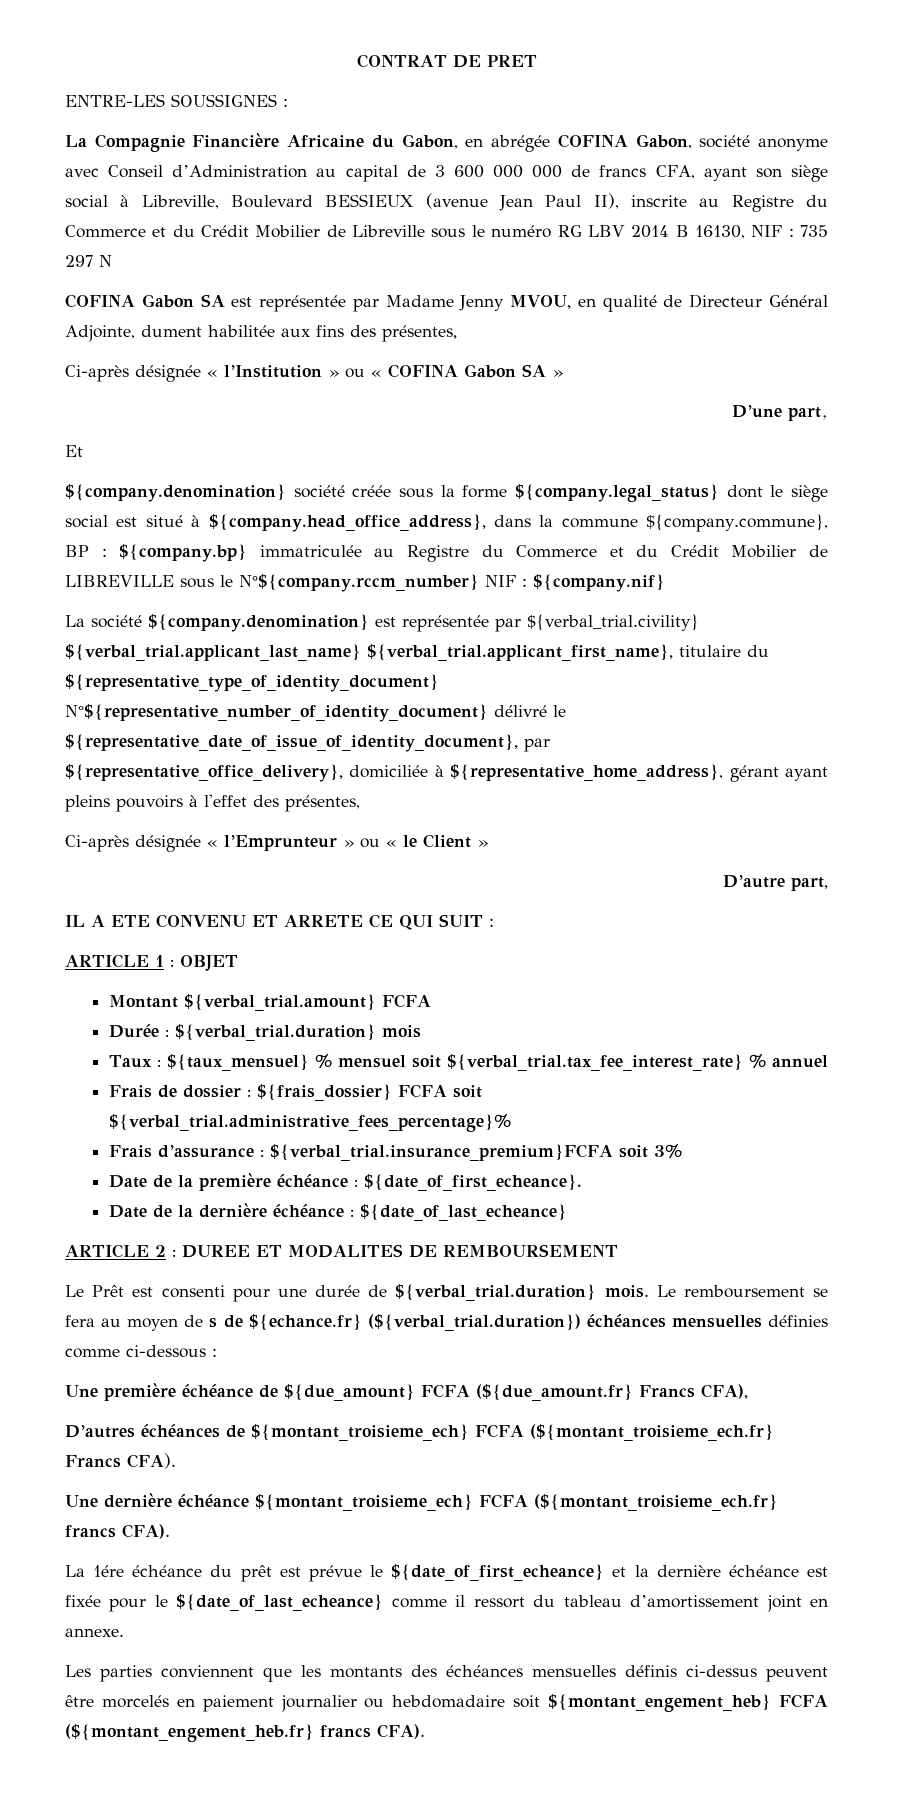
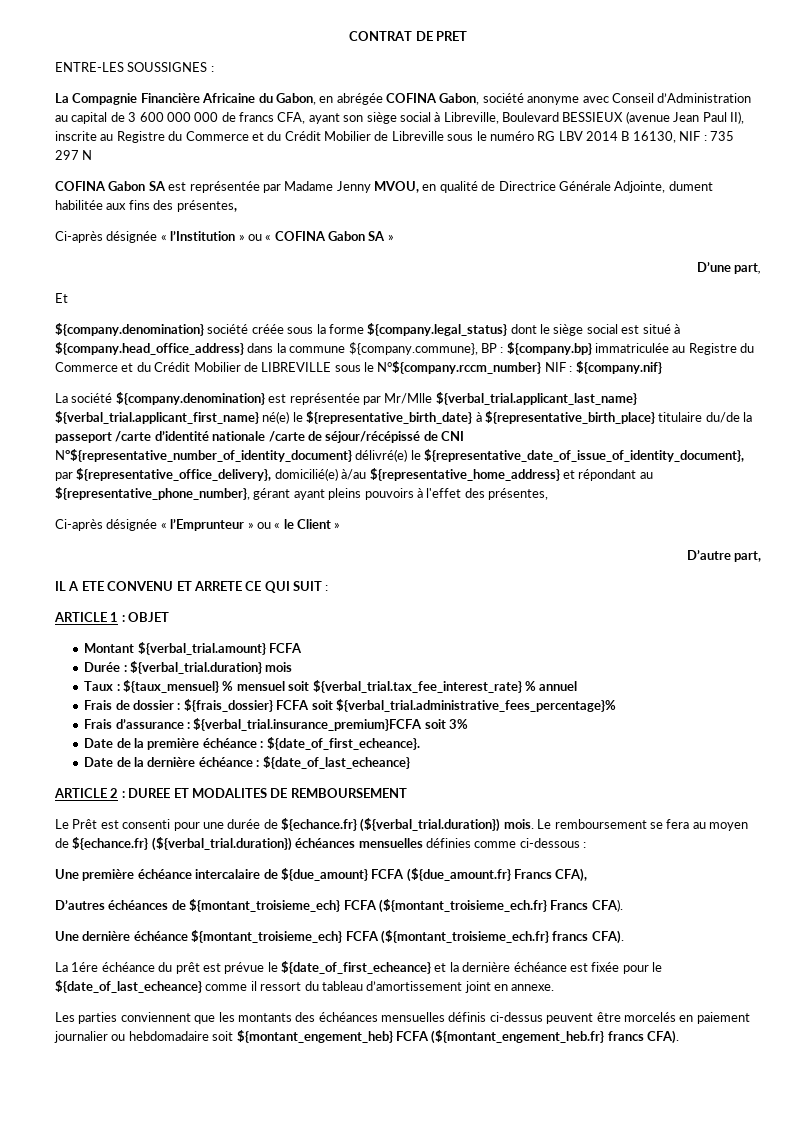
- COFINA Gabon SA est représentée par Madame Jenny MVOU, en qualité de Directeur Général Adjointe, dument habilitée aux fins des présentes,
+ COFINA Gabon SA est représentée par Madame Jenny MVOU, en qualité de Directrice Générale Adjointe, dument habilitée aux fins des présentes,
- ${company.denomination} société créée sous la forme ${company.legal_status} dont le siège social est situé à ${company.head_office_address}, dans la commune ${company.commune}, BP : ${company.bp} immatriculée au Registre du Commerce et du Crédit Mobilier de LIBREVILLE sous le N°${company.rccm_number} NIF : ${company.nif}
+ ${company.denomination} société créée sous la forme ${company.legal_status} dont le siège social est situé à ${company.head_office_address} dans la commune ${company.commune}, BP : ${company.bp} immatriculée au Registre du Commerce et du Crédit Mobilier de LIBREVILLE sous le N°${company.rccm_number} NIF : ${company.nif}
- La société ${company.denomination} est représentée par ${verbal_trial.civility} ${verbal_trial.applicant_last_name} ${verbal_trial.applicant_first_name}, titulaire du ${representative_type_of_identity_document} N°${representative_number_of_identity_document} délivré le ${representative_date_of_issue_of_identity_document}, par ${representative_office_delivery}, domiciliée à ${representative_home_address}, gérant ayant pleins pouvoirs à l'effet des présentes,
+ La société ${company.denomination} est représentée par Mr/Mlle ${verbal_trial.applicant_last_name} ${verbal_trial.applicant_first_name} né(e) le ${representative_birth_date} à ${representative_birth_place} titulaire du/de la passeport /carte d’identité nationale /carte de séjour/récépissé de CNI N°${representative_number_of_identity_document} délivré(e) le ${representative_date_of_issue_of_identity_document}, par ${representative_office_delivery}, domicilié(e) à/au ${representative_home_address} et répondant au ${representative_phone_number}, gérant ayant pleins pouvoirs à l'effet des présentes,
- Le Prêt est consenti pour une durée de ${verbal_trial.duration} mois.
+ Le Prêt est consenti pour une durée de ${echance.fr} (${verbal_trial.duration}) mois.
- Le remboursement se fera au moyen de s de ${echance.fr} (${verbal_trial.duration}) échéances mensuelles définies comme ci-dessous :
+ Le remboursement se fera au moyen de ${echance.fr} (${verbal_trial.duration}) échéances mensuelles définies comme ci-dessous :
- Une première échéance de ${due_amount} FCFA (${due_amount.fr} Francs CFA),
+ Une première échéance intercalaire de ${due_amount} FCFA (${due_amount.fr} Francs CFA),

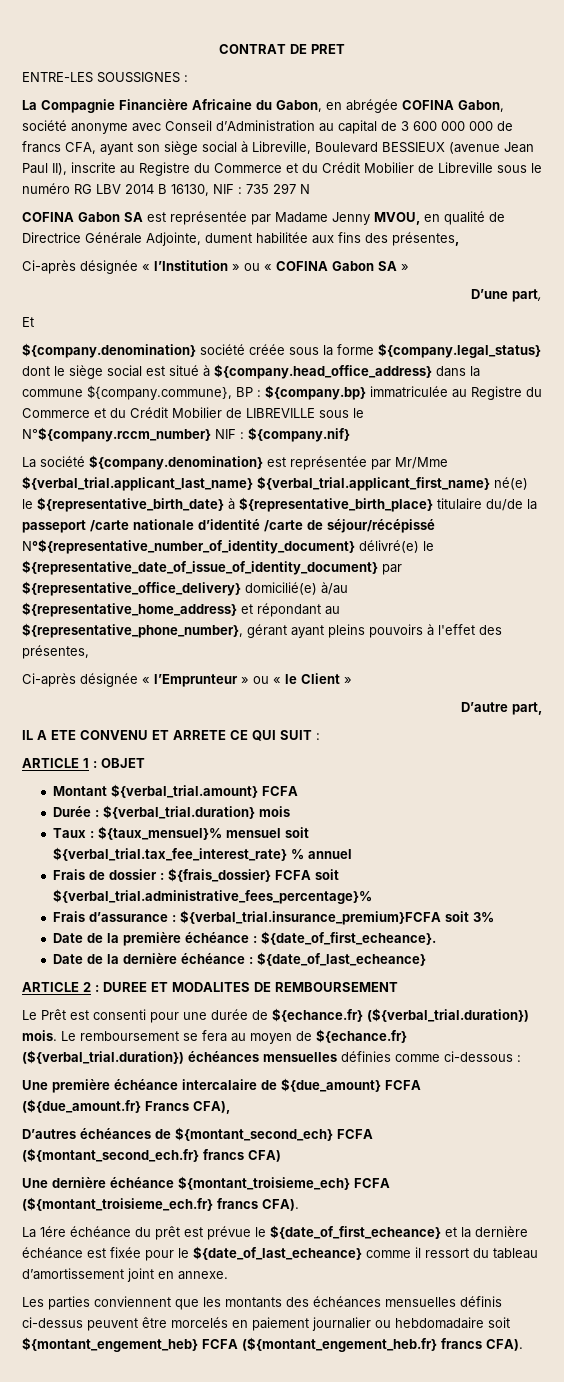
- La société ${company.denomination} est représentée par Mr/Mlle ${verbal_trial.applicant_last_name} ${verbal_trial.applicant_first_name} né(e) le ${representative_birth_date} à ${representative_birth_place} titulaire du/de la passeport /carte d’identité nationale /carte de séjour/récépissé de CNI N°${representative_number_of_identity_document} délivré(e) le ${representative_date_of_issue_of_identity_document}, par ${representative_office_delivery}, domicilié(e) à/au ${representative_home_address} et répondant au ${representative_phone_number}, gérant ayant pleins pouvoirs à l'effet des présentes,
+ La société ${company.denomination} est représentée par Mr/Mme ${verbal_trial.applicant_last_name} ${verbal_trial.applicant_first_name} né(e) le ${representative_birth_date} à ${representative_birth_place} titulaire du/de la passeport /carte nationale d’identité /carte de séjour/récépissé N°${representative_number_of_identity_document} délivré(e) le ${representative_date_of_issue_of_identity_document} par ${representative_office_delivery} domicilié(e) à/au ${representative_home_address} et répondant au ${representative_phone_number}, gérant ayant pleins pouvoirs à l'effet des présentes,
- Taux : ${taux_mensuel} % mensuel soit ${verbal_trial.tax_fee_interest_rate} % annuel
+ Taux : ${taux_mensuel}% mensuel soit ${verbal_trial.tax_fee_interest_rate} % annuel
- D’autres échéances de ${montant_troisieme_ech} FCFA (${montant_troisieme_ech.fr} Francs CFA).
+ D’autres échéances de ${montant_second_ech} FCFA (${montant_second_ech.fr} francs CFA)

